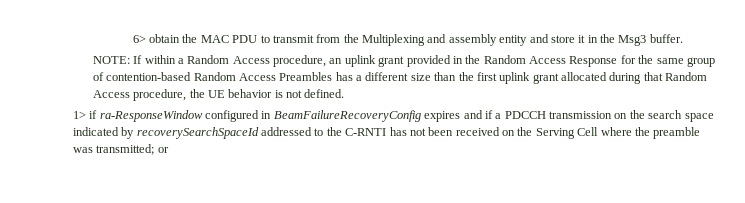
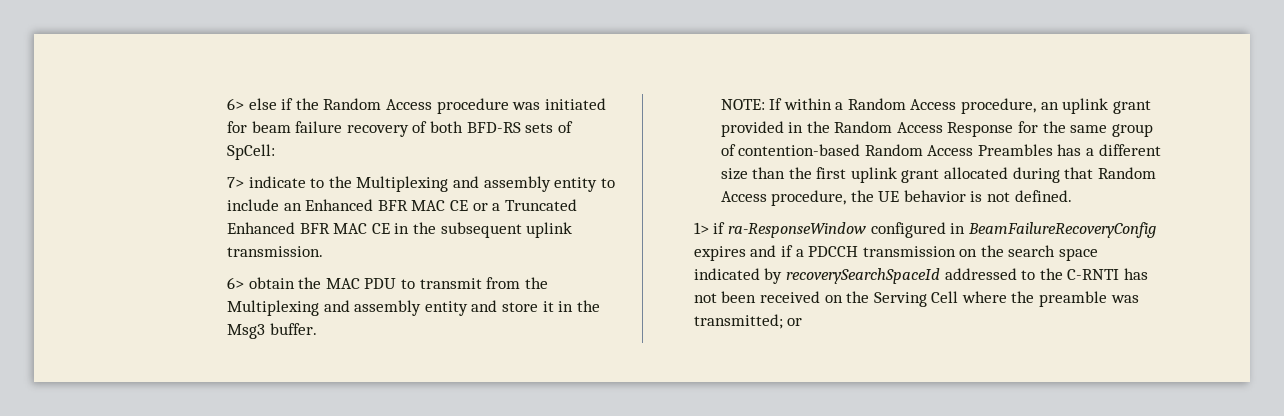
+ 6> else if the Random Access procedure was initiated for beam failure recovery of both BFD-RS sets of SpCell:
+ 7> indicate to the Multiplexing and assembly entity to include an Enhanced BFR MAC CE or a Truncated Enhanced BFR MAC CE in the subsequent uplink transmission.

